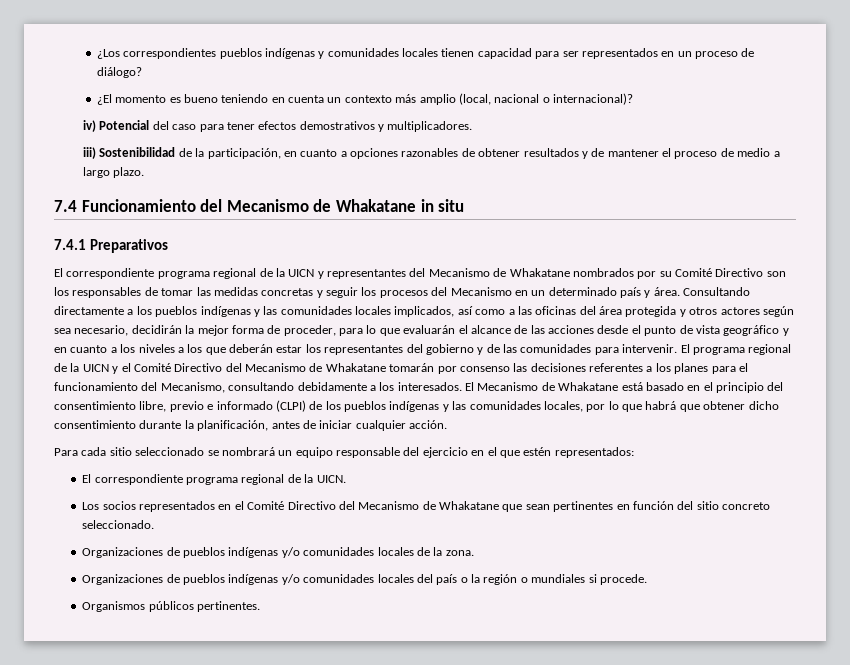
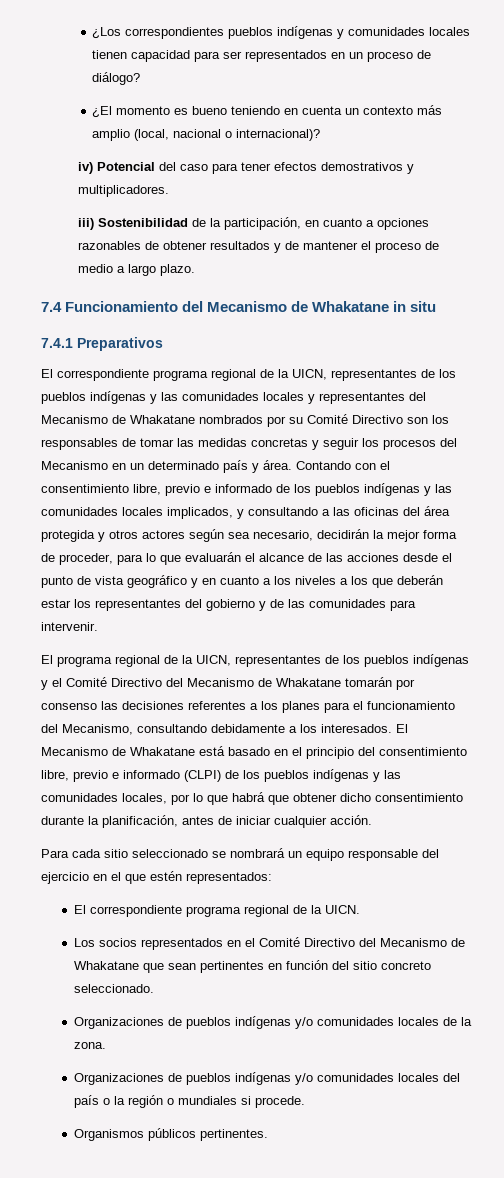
- El correspondiente programa regional de la UICN y representantes del Mecanismo de Whakatane nombrados por su Comité Directivo son los responsables de tomar las medidas concretas y seguir los procesos del Mecanismo en un determinado país y área.
+ El correspondiente programa regional de la UICN, representantes de los pueblos indígenas y las comunidades locales y representantes del Mecanismo de Whakatane nombrados por su Comité Directivo son los responsables de tomar las medidas concretas y seguir los procesos del Mecanismo en un determinado país y área.
- Consultando directamente a los pueblos indígenas y las comunidades locales implicados, así como a las oficinas del área protegida y otros actores según sea necesario, decidirán la mejor forma de proceder, para lo que evaluarán el alcance de las acciones desde el punto de vista geográfico y en cuanto a los niveles a los que deberán estar los representantes del gobierno y de las comunidades para intervenir. El programa regional de la UICN y el Comité Directivo del Mecanismo de Whakatane tomarán por consenso las decisiones referentes a los planes para el funcionamiento del Mecanismo, consultando debidamente a los interesados.
+ Contando con el consentimiento libre, previo e informado de los pueblos indígenas y las comunidades locales implicados, y consultando a las oficinas del área protegida y otros actores según sea necesario, decidirán la mejor forma de proceder, para lo que evaluarán el alcance de las acciones desde el punto de vista geográfico y en cuanto a los niveles a los que deberán estar los representantes del gobierno y de las comunidades para intervenir.
+ El programa regional de la UICN, representantes de los pueblos indígenas y el Comité Directivo del Mecanismo de Whakatane tomarán por consenso las decisiones referentes a los planes para el funcionamiento del Mecanismo, consultando debidamente a los interesados.

